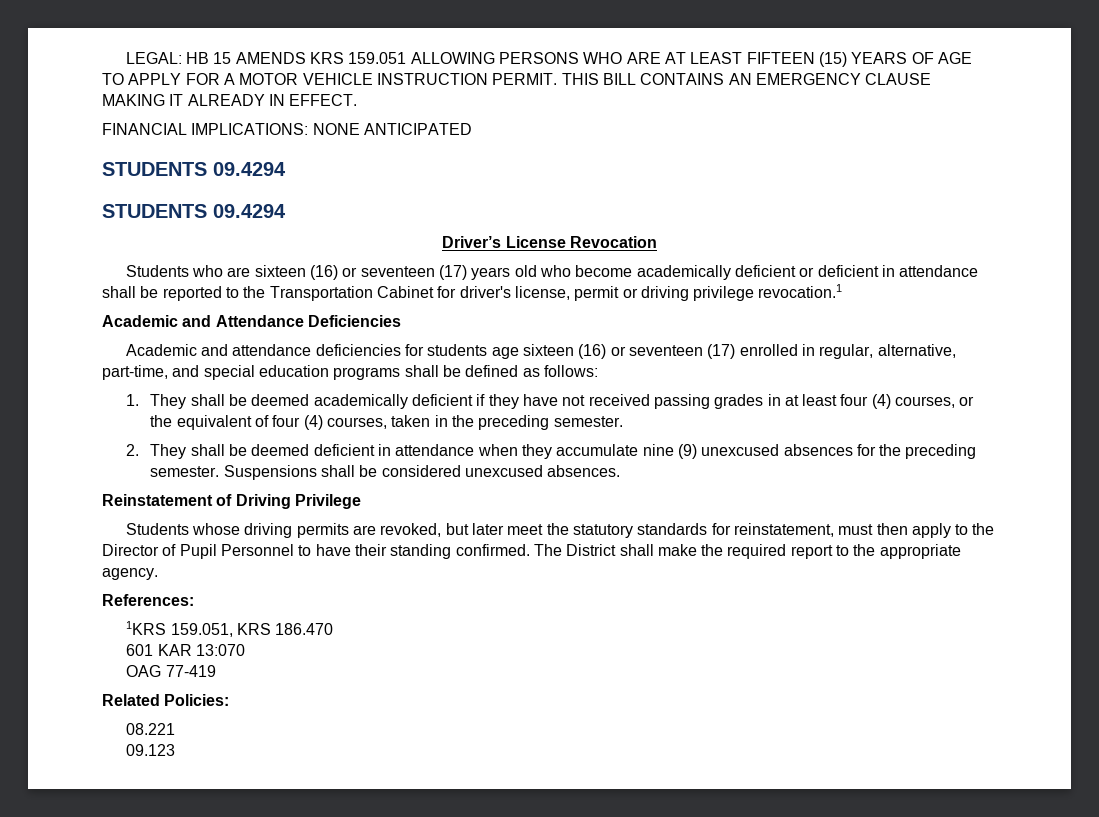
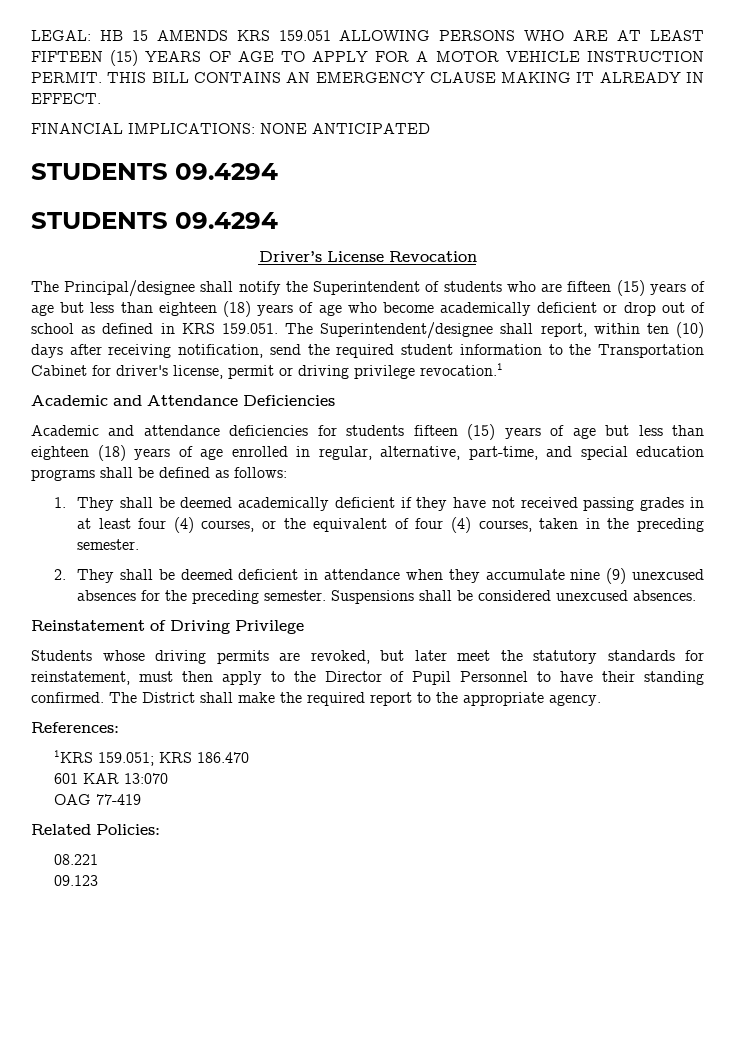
- Students who are sixteen (16) or seventeen (17) years old who become academically deficient or deficient in attendance shall be reported to the Transportation Cabinet for driver's license, permit or driving privilege revocation.1
+ The Principal/designee shall notify the Superintendent of students who are fifteen (15) years of age but less than eighteen (18) years of age who become academically deficient or drop out of school as defined in KRS 159.051. The Superintendent/designee shall report, within ten (10) days after receiving notification, send the required student information to the Transportation Cabinet for driver's license, permit or driving privilege revocation.1
- Academic and attendance deficiencies for students age sixteen (16) or seventeen (17) enrolled in regular, alternative, part-time, and special education programs shall be defined as follows:
+ Academic and attendance deficiencies for students fifteen (15) years of age but less than eighteen (18) years of age enrolled in regular, alternative, part-time, and special education programs shall be defined as follows:
- 1KRS 159.051, KRS 186.470
+ 1KRS 159.051; KRS 186.470

